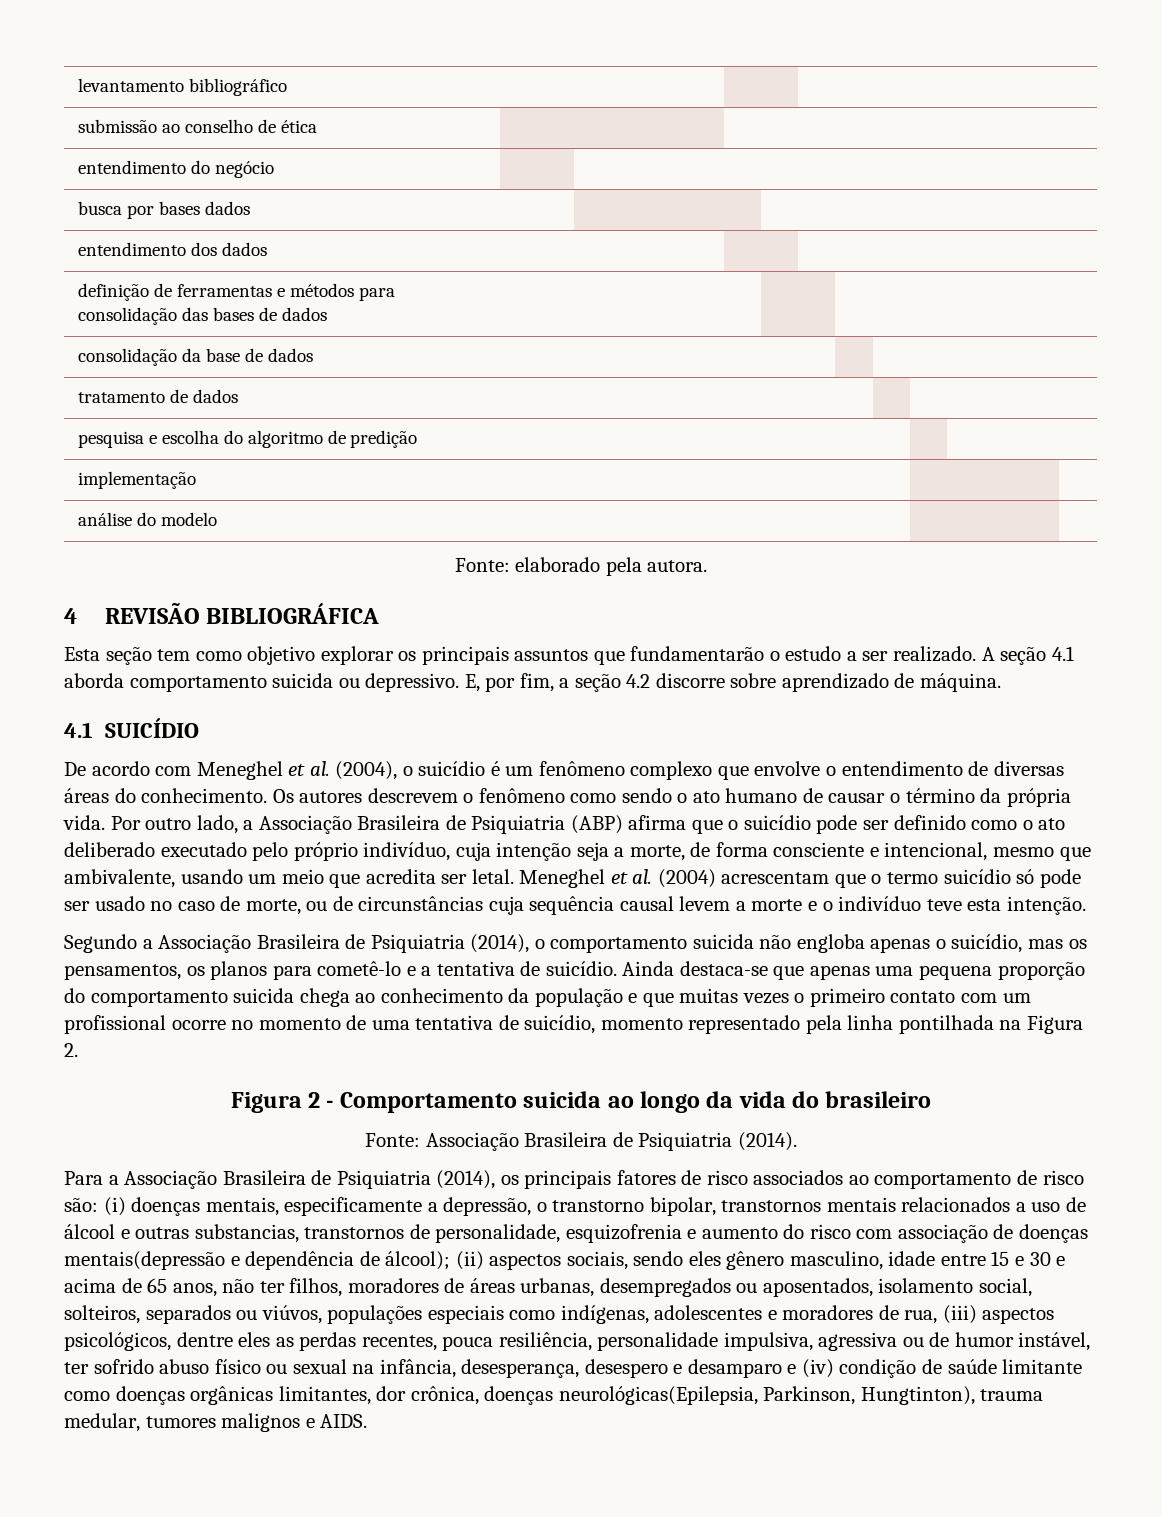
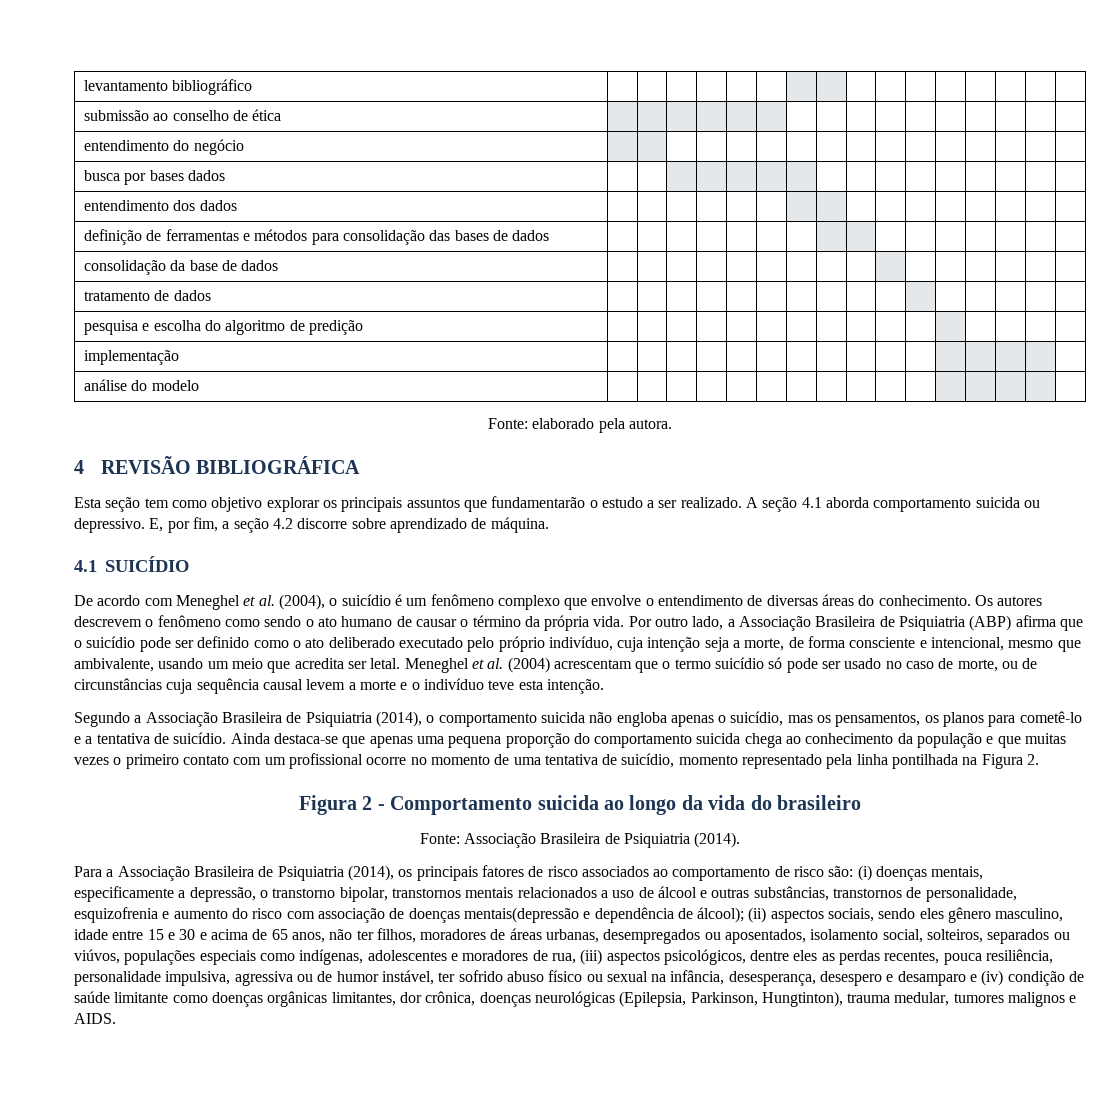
- (i) doenças mentais, especificamente a depressão, o transtorno bipolar, transtornos mentais relacionados a uso de álcool e outras substancias, transtornos de personalidade, esquizofrenia e aumento do risco com associação de doenças mentais(depressão e dependência de álcool);
+ (i) doenças mentais, especificamente a depressão, o transtorno bipolar, transtornos mentais relacionados a uso de álcool e outras substâncias, transtornos de personalidade, esquizofrenia e aumento do risco com associação de doenças mentais(depressão e dependência de álcool);
- (ii) aspectos sociais, sendo eles gênero masculino, idade entre 15 e 30 e acima de 65 anos, não ter filhos, moradores de áreas urbanas, desempregados ou aposentados, isolamento social, solteiros, separados ou viúvos, populações especiais como indígenas, adolescentes e moradores de rua, (iii) aspectos psicológicos, dentre eles as perdas recentes, pouca resiliência, personalidade impulsiva, agressiva ou de humor instável, ter sofrido abuso físico ou sexual na infância, desesperança, desespero e desamparo e (iv) condição de saúde limitante como doenças orgânicas limitantes, dor crônica, doenças neurológicas(Epilepsia, Parkinson, Hungtinton), trauma medular, tumores malignos e AIDS.
+ (ii) aspectos sociais, sendo eles gênero masculino, idade entre 15 e 30 e acima de 65 anos, não ter filhos, moradores de áreas urbanas, desempregados ou aposentados, isolamento social, solteiros, separados ou viúvos, populações especiais como indígenas, adolescentes e moradores de rua, (iii) aspectos psicológicos, dentre eles as perdas recentes, pouca resiliência, personalidade impulsiva, agressiva ou de humor instável, ter sofrido abuso físico ou sexual na infância, desesperança, desespero e desamparo e (iv) condição de saúde limitante como doenças orgânicas limitantes, dor crônica, doenças neurológicas (Epilepsia, Parkinson, Hungtinton), trauma medular, tumores malignos e AIDS.

